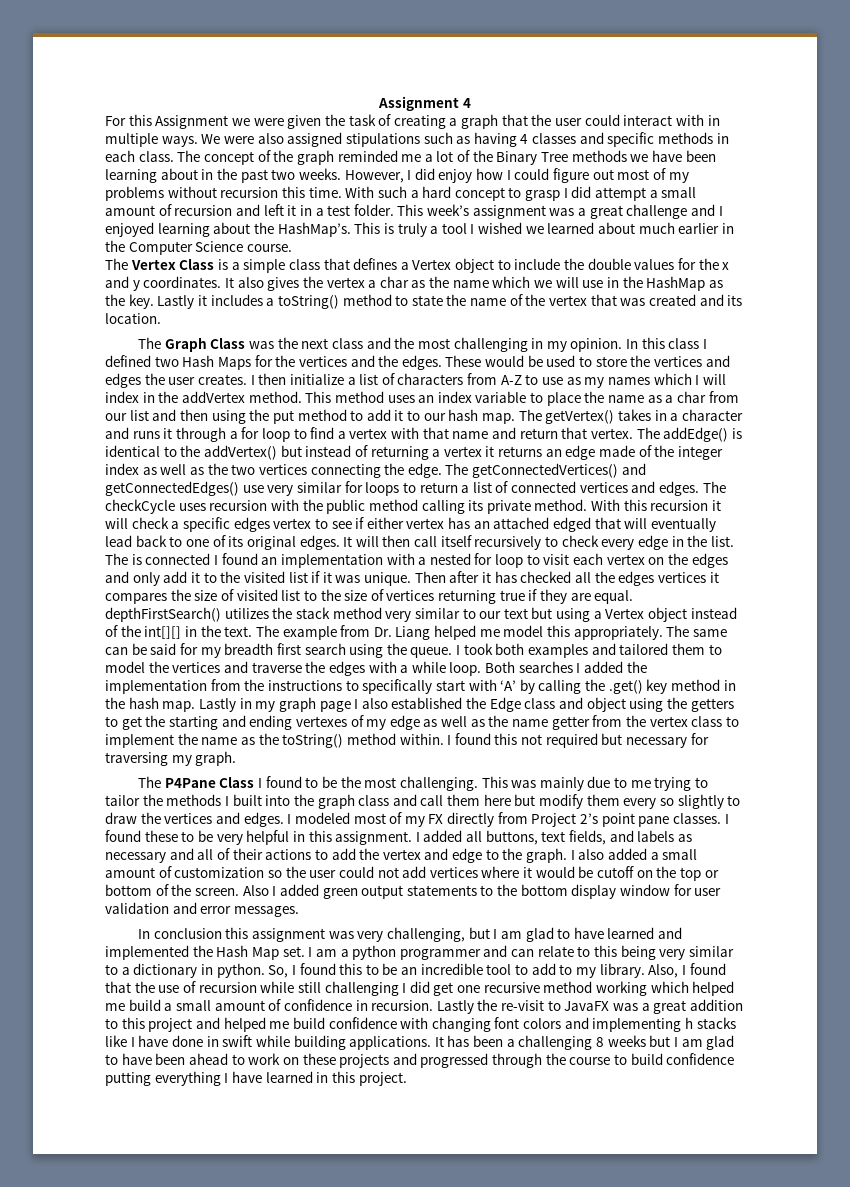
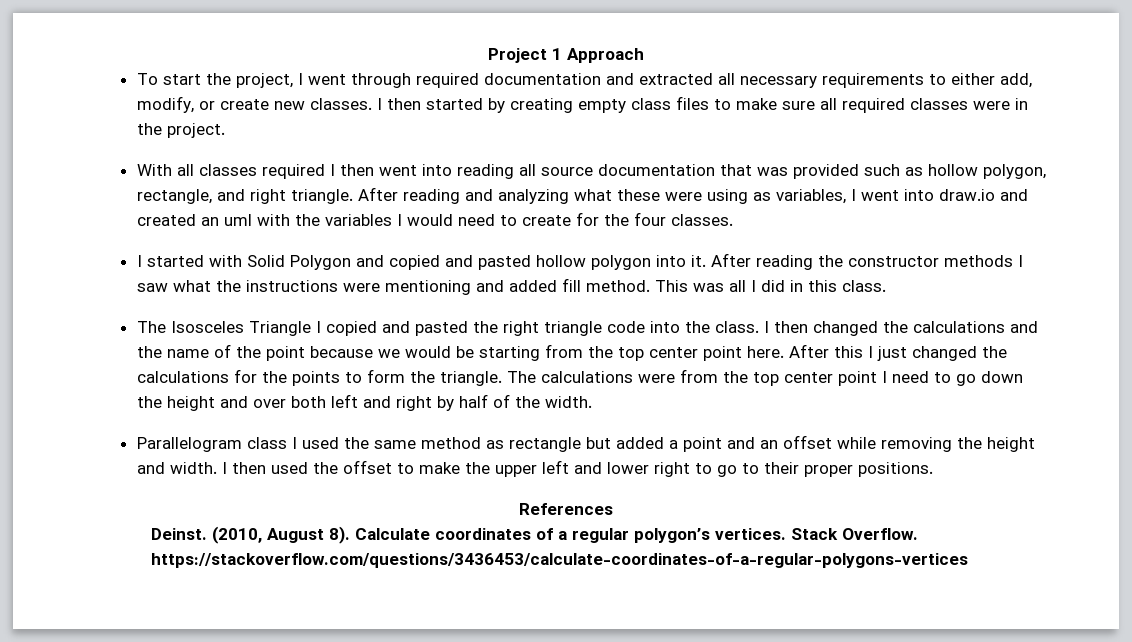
- Assignment 4
- For this Assignment we were given the task of creating a graph that the user could interact with in multiple ways. We were also assigned stipulations such as having 4 classes and specific methods in each class. The concept of the graph reminded me a lot of the Binary Tree methods we have been learning about in the past two weeks. However, I did enjoy how I could figure out most of my problems without recursion this time. With such a hard concept to grasp I did attempt a small amount of recursion and left it in a test folder. This week’s assignment was a great challenge and I enjoyed learning about the HashMap’s. This is truly a tool I wished we learned about much earlier in the Computer Science course.
- The Vertex Class is a simple class that defines a Vertex object to include the double values for the x and y coordinates. It also gives the vertex a char as the name which we will use in the HashMap as the key. Lastly it includes a toString() method to state the name of the vertex that was created and its location.
- The Graph Class was the next class and the most challenging in my opinion. In this class I defined two Hash Maps for the vertices and the edges. These would be used to store the vertices and edges the user creates. I then initialize a list of characters from A-Z to use as my names which I will index in the addVertex method. This method uses an index variable to place the name as a char from our list and then using the put method to add it to our hash map. The getVertex() takes in a character and runs it through a for loop to find a vertex with that name and return that vertex. The addEdge() is identical to the addVertex() but instead of returning a vertex it returns an edge made of the integer index as well as the two vertices connecting the edge. The getConnectedVertices() and getConnectedEdges() use very similar for loops to return a list of connected vertices and edges. The checkCycle uses recursion with the public method calling its private method. With this recursion it will check a specific edges vertex to see if either vertex has an attached edged that will eventually lead back to one of its original edges. It will then call itself recursively to check every edge in the list. The is connected I found an implementation with a nested for loop to visit each vertex on the edges and only add it to the visited list if it was unique. Then after it has checked all the edges vertices it compares the size of visited list to the size of vertices returning true if they are equal. depthFirstSearch() utilizes the stack method very similar to our text but using a Vertex object instead of the int[][] in the text. The example from Dr. Liang helped me model this appropriately. The same can be said for my breadth first search using the queue. I took both examples and tailored them to model the vertices and traverse the edges with a while loop. Both searches I added the implementation from the instructions to specifically start with ‘A’ by calling the .get() key method in the hash map. Lastly in my graph page I also established the Edge class and object using the getters to get the starting and ending vertexes of my edge as well as the name getter from the vertex class to implement the name as the toString() method within. I found this not required but necessary for traversing my graph.
- The P4Pane Class I found to be the most challenging. This was mainly due to me trying to tailor the methods I built into the graph class and call them here but modify them every so slightly to draw the vertices and edges. I modeled most of my FX directly from Project 2’s point pane classes. I found these to be very helpful in this assignment. I added all buttons, text fields, and labels as necessary and all of their actions to add the vertex and edge to the graph. I also added a small amount of customization so the user could not add vertices where it would be cutoff on the top or bottom of the screen. Also I added green output statements to the bottom display window for user validation and error messages.
- In conclusion this assignment was very challenging, but I am glad to have learned and implemented the Hash Map set. I am a python programmer and can relate to this being very similar to a dictionary in python. So, I found this to be an incredible tool to add to my library. Also, I found that the use of recursion while still challenging I did get one recursive method working which helped me build a small amount of confidence in recursion. Lastly the re-visit to JavaFX was a great addition to this project and helped me build confidence with changing font colors and implementing h stacks like I have done in swift while building applications. It has been a challenging 8 weeks but I am glad to have been ahead to work on these projects and progressed through the course to build confidence putting everything I have learned in this project.
+ Project 1 Approach
+ To start the project, I went through required documentation and extracted all necessary requirements to either add, modify, or create new classes. I then started by creating empty class files to make sure all required classes were in the project.
+ With all classes required I then went into reading all source documentation that was provided such as hollow polygon, rectangle, and right triangle. After reading and analyzing what these were using as variables, I went into draw.io and created an uml with the variables I would need to create for the four classes.
+ I started with Solid Polygon and copied and pasted hollow polygon into it. After reading the constructor methods I saw what the instructions were mentioning and added fill method. This was all I did in this class.
+ The Isosceles Triangle I copied and pasted the right triangle code into the class. I then changed the calculations and the name of the point because we would be starting from the top center point here. After this I just changed the calculations for the points to form the triangle. The calculations were from the top center point I need to go down the height and over both left and right by half of the width.
+ Parallelogram class I used the same method as rectangle but added a point and an offset while removing the height and width. I then used the offset to make the upper left and lower right to go to their proper positions.
+ References
+ Deinst. (2010, August 8). Calculate coordinates of a regular polygon’s vertices. Stack Overflow. https://stackoverflow.com/questions/3436453/calculate-coordinates-of-a-regular-polygons-vertices

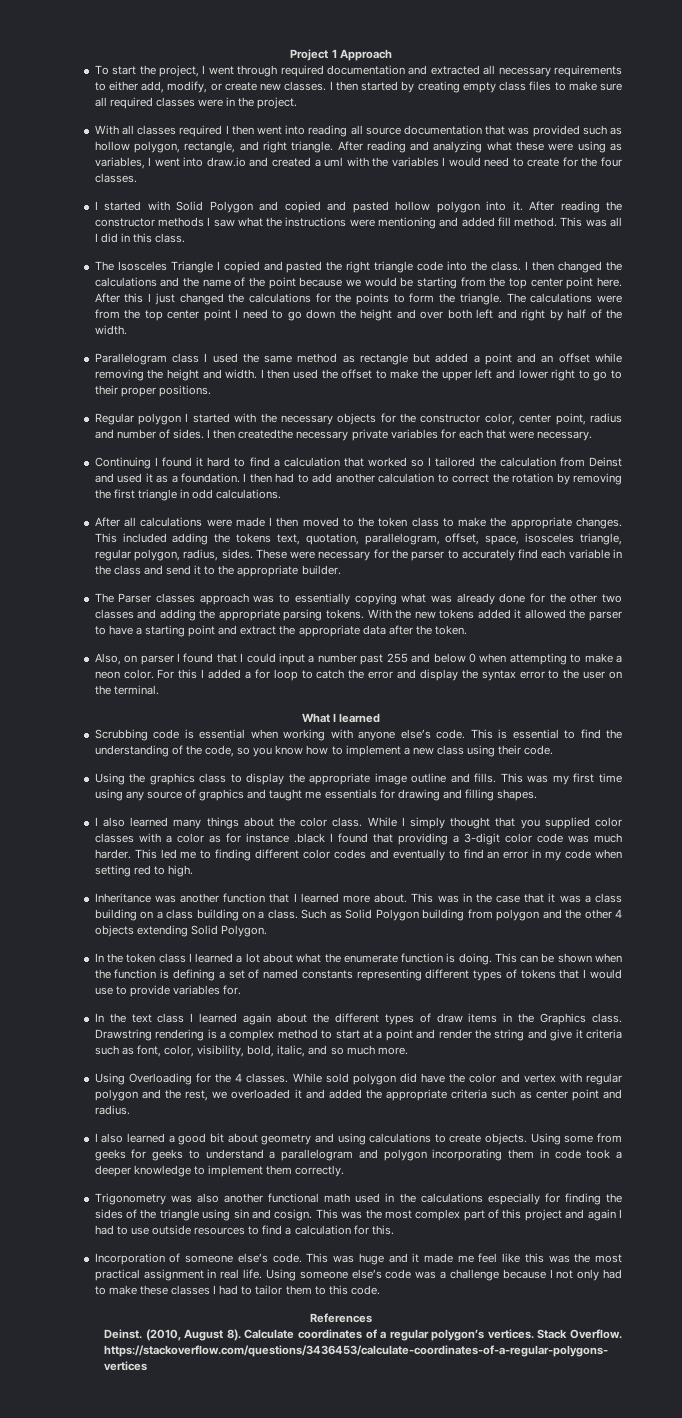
- After reading and analyzing what these were using as variables, I went into draw.io and created an uml with the variables I would need to create for the four classes.
+ After reading and analyzing what these were using as variables, I went into draw.io and created a uml with the variables I would need to create for the four classes.
+ Regular polygon I started with the necessary objects for the constructor color, center point, radius and number of sides. I then createdthe necessary private variables for each that were necessary.
+ Continuing I found it hard to find a calculation that worked so I tailored the calculation from Deinst and used it as a foundation. I then had to add another calculation to correct the rotation by removing the first triangle in odd calculations.
+ After all calculations were made I then moved to the token class to make the appropriate changes. This included adding the tokens text, quotation, parallelogram, offset, space, isosceles triangle, regular polygon, radius, sides. These were necessary for the parser to accurately find each variable in the class and send it to the appropriate builder.
+ The Parser classes approach was to essentially copying what was already done for the other two classes and adding the appropriate parsing tokens. With the new tokens added it allowed the parser to have a starting point and extract the appropriate data after the token.
+ Also, on parser I found that I could input a number past 255 and below 0 when attempting to make a neon color. For this I added a for loop to catch the error and display the syntax error to the user on the terminal.
+ What I learned
+ Scrubbing code is essential when working with anyone else’s code. This is essential to find the understanding of the code, so you know how to implement a new class using their code.
+ Using the graphics class to display the appropriate image outline and fills. This was my first time using any source of graphics and taught me essentials for drawing and filling shapes.
+ I also learned many things about the color class. While I simply thought that you supplied color classes with a color as for instance .black I found that providing a 3-digit color code was much harder. This led me to finding different color codes and eventually to find an error in my code when setting red to high.
+ Inheritance was another function that I learned more about. This was in the case that it was a class building on a class building on a class. Such as Solid Polygon building from polygon and the other 4 objects extending Solid Polygon.
+ In the token class I learned a lot about what the enumerate function is doing. This can be shown when the function is defining a set of named constants representing different types of tokens that I would use to provide variables for.
+ In the text class I learned again about the different types of draw items in the Graphics class. Drawstring rendering is a complex method to start at a point and render the string and give it criteria such as font, color, visibility, bold, italic, and so much more.
+ Using Overloading for the 4 classes. While sold polygon did have the color and vertex with regular polygon and the rest, we overloaded it and added the appropriate criteria such as center point and radius.
+ I also learned a good bit about geometry and using calculations to create objects. Using some from geeks for geeks to understand a parallelogram and polygon incorporating them in code took a deeper knowledge to implement them correctly.
+ Trigonometry was also another functional math used in the calculations especially for finding the sides of the triangle using sin and cosign. This was the most complex part of this project and again I had to use outside resources to find a calculation for this.
+ Incorporation of someone else’s code. This was huge and it made me feel like this was the most practical assignment in real life. Using someone else’s code was a challenge because I not only had to make these classes I had to tailor them to this code.

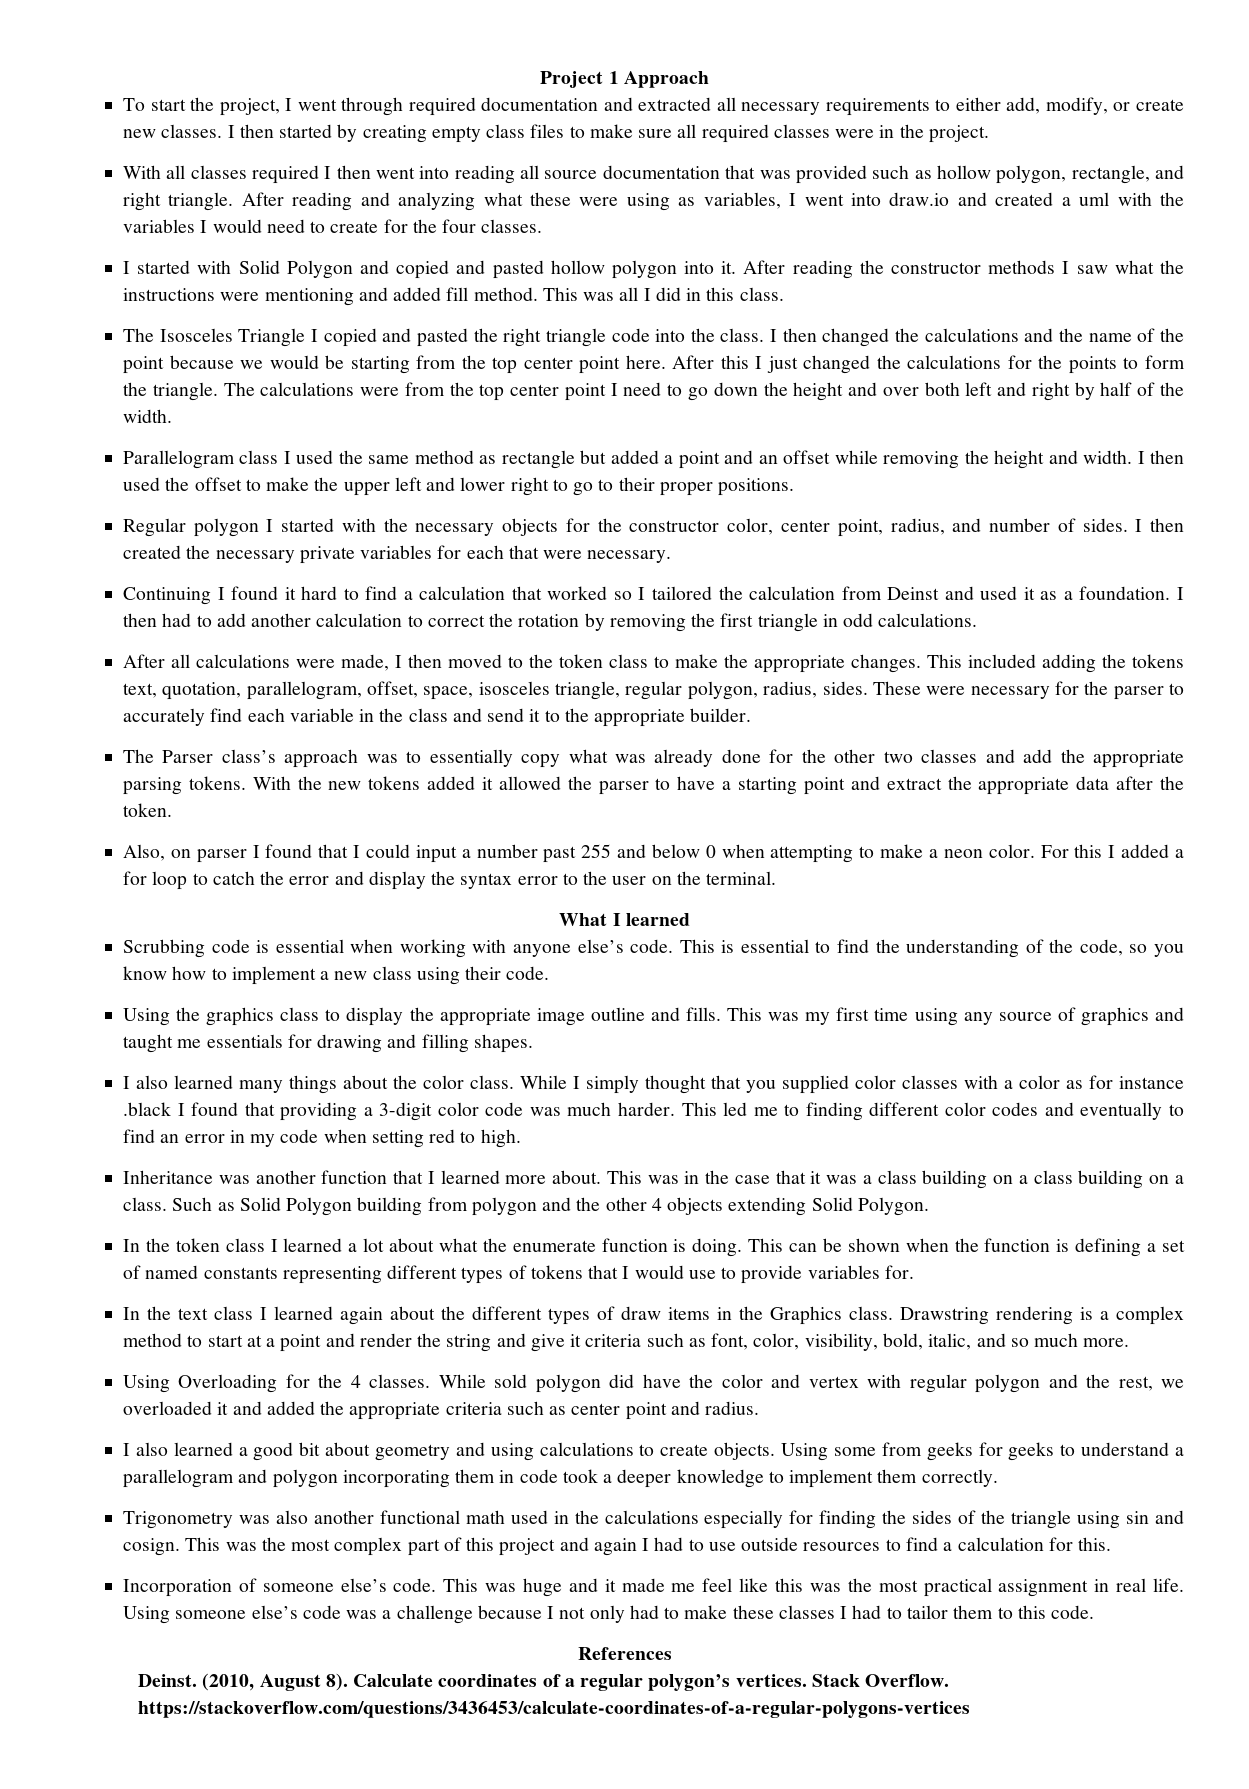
- Regular polygon I started with the necessary objects for the constructor color, center point, radius and number of sides.
+ Regular polygon I started with the necessary objects for the constructor color, center point, radius, and number of sides.
- I then createdthe necessary private variables for each that were necessary.
+ I then created the necessary private variables for each that were necessary.
- After all calculations were made I then moved to the token class to make the appropriate changes.
+ After all calculations were made, I then moved to the token class to make the appropriate changes.
- The Parser classes approach was to essentially copying what was already done for the other two classes and adding the appropriate parsing tokens.
+ The Parser class’s approach was to essentially copy what was already done for the other two classes and add the appropriate parsing tokens.

